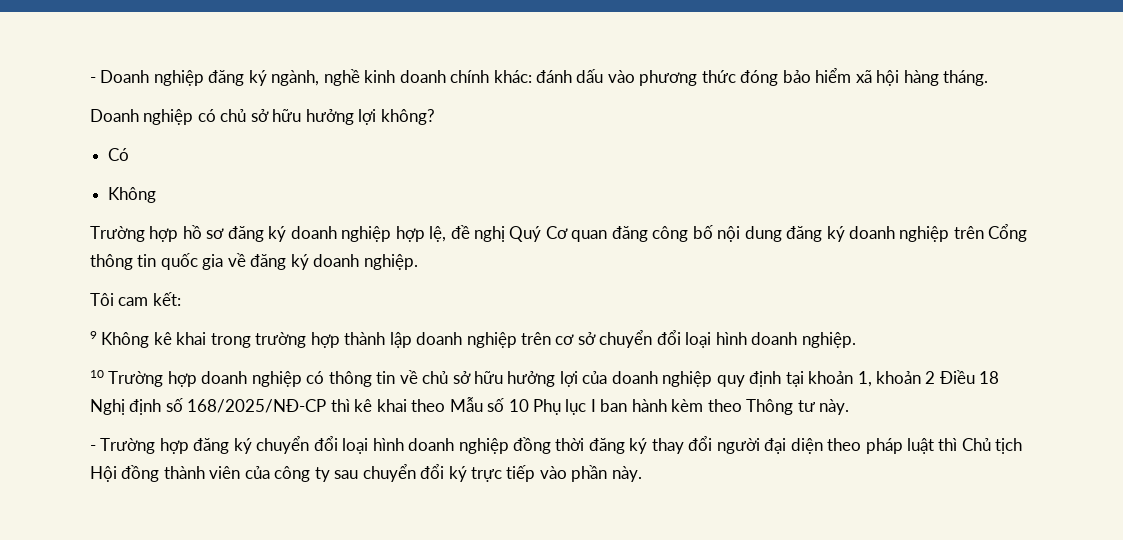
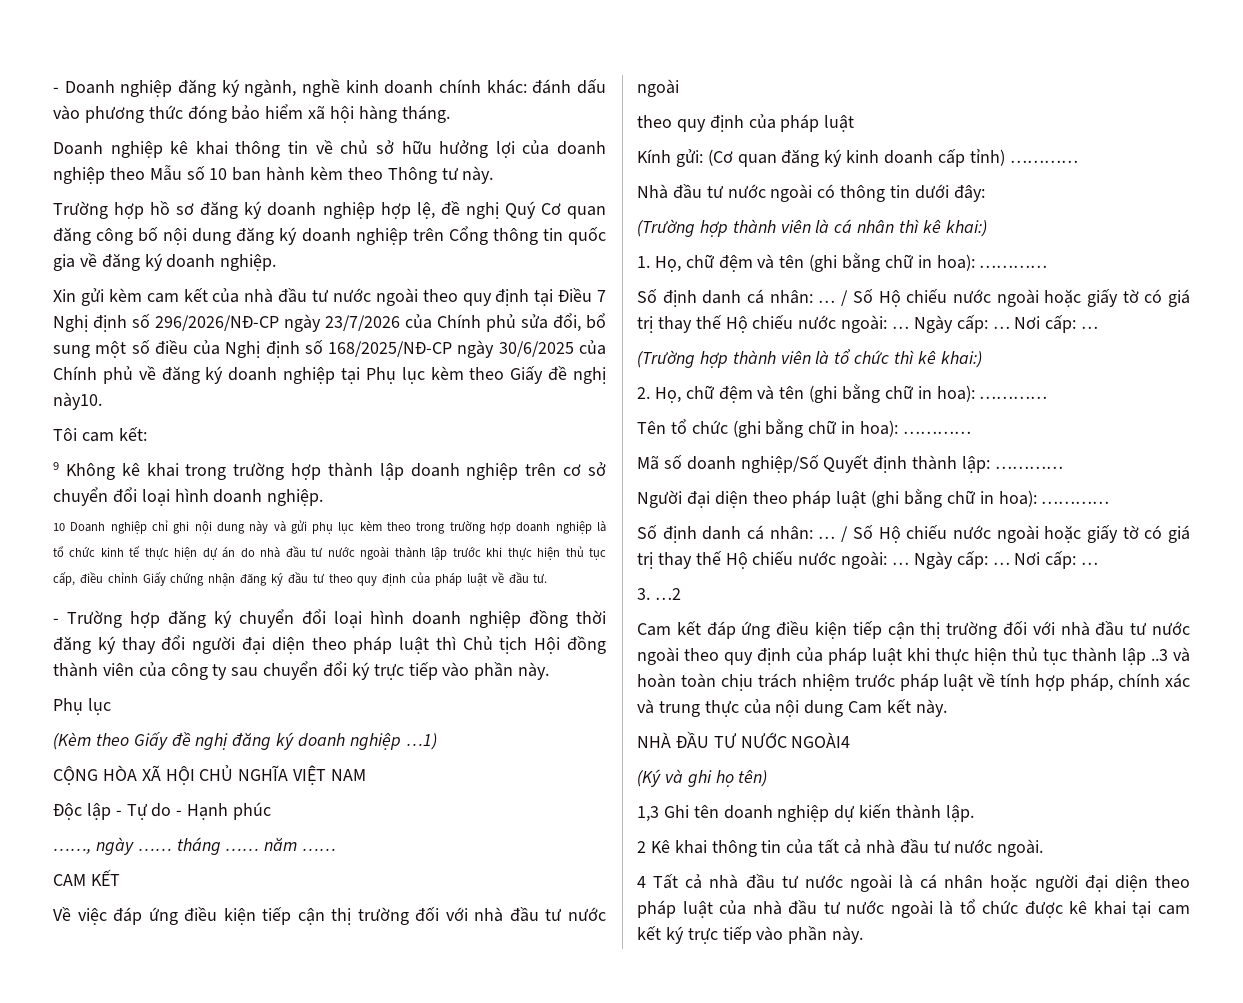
- Doanh nghiệp có chủ sở hữu hưởng lợi không?
- Có
- Không
+ Doanh nghiệp kê khai thông tin về chủ sở hữu hưởng lợi của doanh nghiệp theo Mẫu số 10 ban hành kèm theo Thông tư này.
+ Xin gửi kèm cam kết của nhà đầu tư nước ngoài theo quy định tại Điều 7 Nghị định số 296/2026/NĐ-CP ngày 23/7/2026 của Chính phủ sửa đổi, bổ sung một số điều của Nghị định số 168/2025/NĐ-CP ngày 30/6/2025 của Chính phủ về đăng ký doanh nghiệp tại Phụ lục kèm theo Giấy đề nghị này10.
- 10 Trường hợp doanh nghiệp có thông tin về chủ sở hữu hưởng lợi của doanh nghiệp quy định tại khoản 1, khoản 2 Điều 18 Nghị định số 168/2025/NĐ-CP thì kê khai theo Mẫu số 10 Phụ lục I ban hành kèm theo Thông tư này.
+ 10 Doanh nghiệp chỉ ghi nội dung này và gửi phụ lục kèm theo trong trường hợp doanh nghiệp là tổ chức kinh tế thực hiện dự án do nhà đầu tư nước ngoài thành lập trước khi thực hiện thủ tục cấp, điều chỉnh Giấy chứng nhận đăng ký đầu tư theo quy định của pháp luật về đầu tư.
  - Trường hợp đăng ký chuyển đổi loại hình doanh nghiệp đồng thời đăng ký thay đổi người đại diện theo pháp luật thì Chủ tịch Hội đồng thành viên của công ty sau chuyển đổi ký trực tiếp vào phần này.
+ Phụ lục
+ (Kèm theo Giấy đề nghị đăng ký doanh nghiệp …1)
+ CỘNG HÒA XÃ HỘI CHỦ NGHĨA VIỆT NAM
+ Độc lập - Tự do - Hạnh phúc
+ ……, ngày …… tháng …… năm ……
+ CAM KẾT
+ Về việc đáp ứng điều kiện tiếp cận thị trường đối với nhà đầu tư nước ngoài
+ theo quy định của pháp luật
+ Kính gửi: (Cơ quan đăng ký kinh doanh cấp tỉnh) …………
+ Nhà đầu tư nước ngoài có thông tin dưới đây:
+ (Trường hợp thành viên là cá nhân thì kê khai:)
+ 1. Họ, chữ đệm và tên (ghi bằng chữ in hoa): …………
+ Số định danh cá nhân: … / Số Hộ chiếu nước ngoài hoặc giấy tờ có giá trị thay thế Hộ chiếu nước ngoài: … Ngày cấp: … Nơi cấp: …
+ (Trường hợp thành viên là tổ chức thì kê khai:)
+ 2. Họ, chữ đệm và tên (ghi bằng chữ in hoa): …………
+ Tên tổ chức (ghi bằng chữ in hoa): …………
+ Mã số doanh nghiệp/Số Quyết định thành lập: …………
+ Người đại diện theo pháp luật (ghi bằng chữ in hoa): …………
+ Số định danh cá nhân: … / Số Hộ chiếu nước ngoài hoặc giấy tờ có giá trị thay thế Hộ chiếu nước ngoài: … Ngày cấp: … Nơi cấp: …
+ 3. …2
+ Cam kết đáp ứng điều kiện tiếp cận thị trường đối với nhà đầu tư nước ngoài theo quy định của pháp luật khi thực hiện thủ tục thành lập ..3 và hoàn toàn chịu trách nhiệm trước pháp luật về tính hợp pháp, chính xác và trung thực của nội dung Cam kết này.
+ NHÀ ĐẦU TƯ NƯỚC NGOÀI4
+ (Ký và ghi họ tên)
+ 1,3 Ghi tên doanh nghiệp dự kiến thành lập.
+ 2 Kê khai thông tin của tất cả nhà đầu tư nước ngoài.
+ 4 Tất cả nhà đầu tư nước ngoài là cá nhân hoặc người đại diện theo pháp luật của nhà đầu tư nước ngoài là tổ chức được kê khai tại cam kết ký trực tiếp vào phần này.

